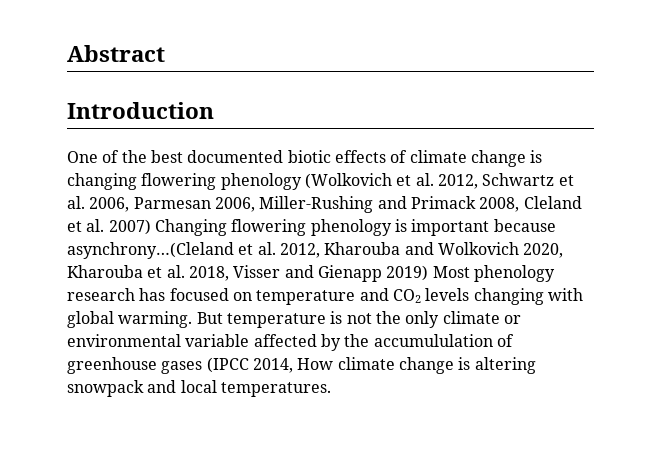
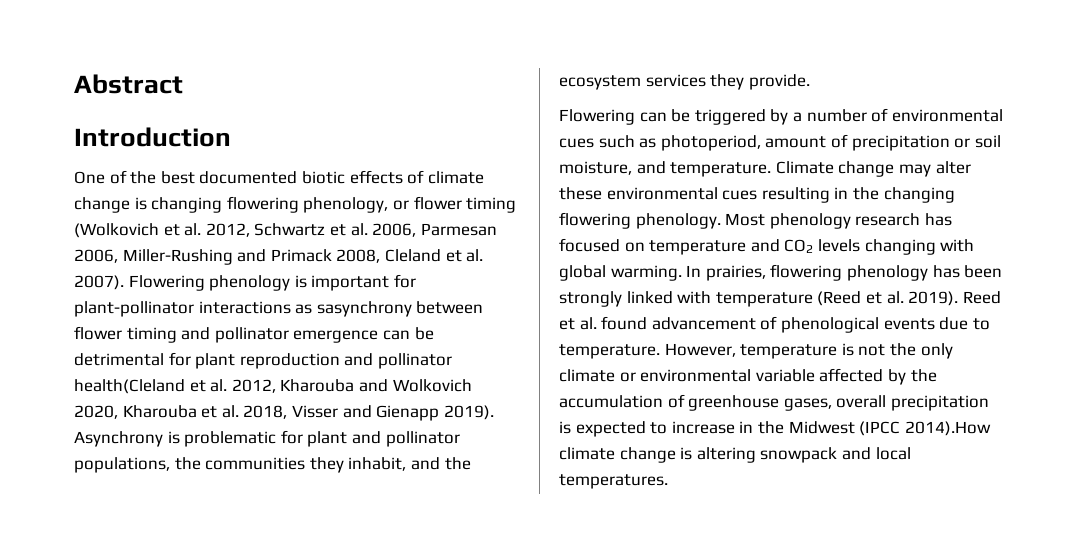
- One of the best documented biotic effects of climate change is changing flowering phenology (Wolkovich et al. 2012, Schwartz et al. 2006, Parmesan 2006, Miller-Rushing and Primack 2008, Cleland et al. 2007) Changing flowering phenology is important because asynchrony…(Cleland et al. 2012, Kharouba and Wolkovich 2020, Kharouba et al. 2018, Visser and Gienapp 2019) Most phenology research has focused on temperature and CO2 levels changing with global warming.
+ One of the best documented biotic effects of climate change is changing flowering phenology, or flower timing (Wolkovich et al. 2012, Schwartz et al. 2006, Parmesan 2006, Miller-Rushing and Primack 2008, Cleland et al. 2007). Flowering phenology is important for plant-pollinator interactions as sasynchrony between flower timing and pollinator emergence can be detrimental for plant reproduction and pollinator health(Cleland et al. 2012, Kharouba and Wolkovich 2020, Kharouba et al. 2018, Visser and Gienapp 2019). Asynchrony is problematic for plant and pollinator populations, the communities they inhabit, and the ecosystem services they provide.
+ Flowering can be triggered by a number of environmental cues such as photoperiod, amount of precipitation or soil moisture, and temperature. Climate change may alter these environmental cues resulting in the changing flowering phenology. Most phenology research has focused on temperature and CO2 levels changing with global warming.
- But temperature is not the only climate or environmental variable affected by the accumululation of greenhouse gases (IPCC 2014, How climate change is altering snowpack and local temperatures.
+ In prairies, flowering phenology has been strongly linked with temperature (Reed et al. 2019). Reed et al. found advancement of phenological events due to temperature. However, temperature is not the only climate or environmental variable affected by the accumulation of greenhouse gases, overall precipitation is expected to increase in the Midwest (IPCC 2014).How climate change is altering snowpack and local temperatures.

